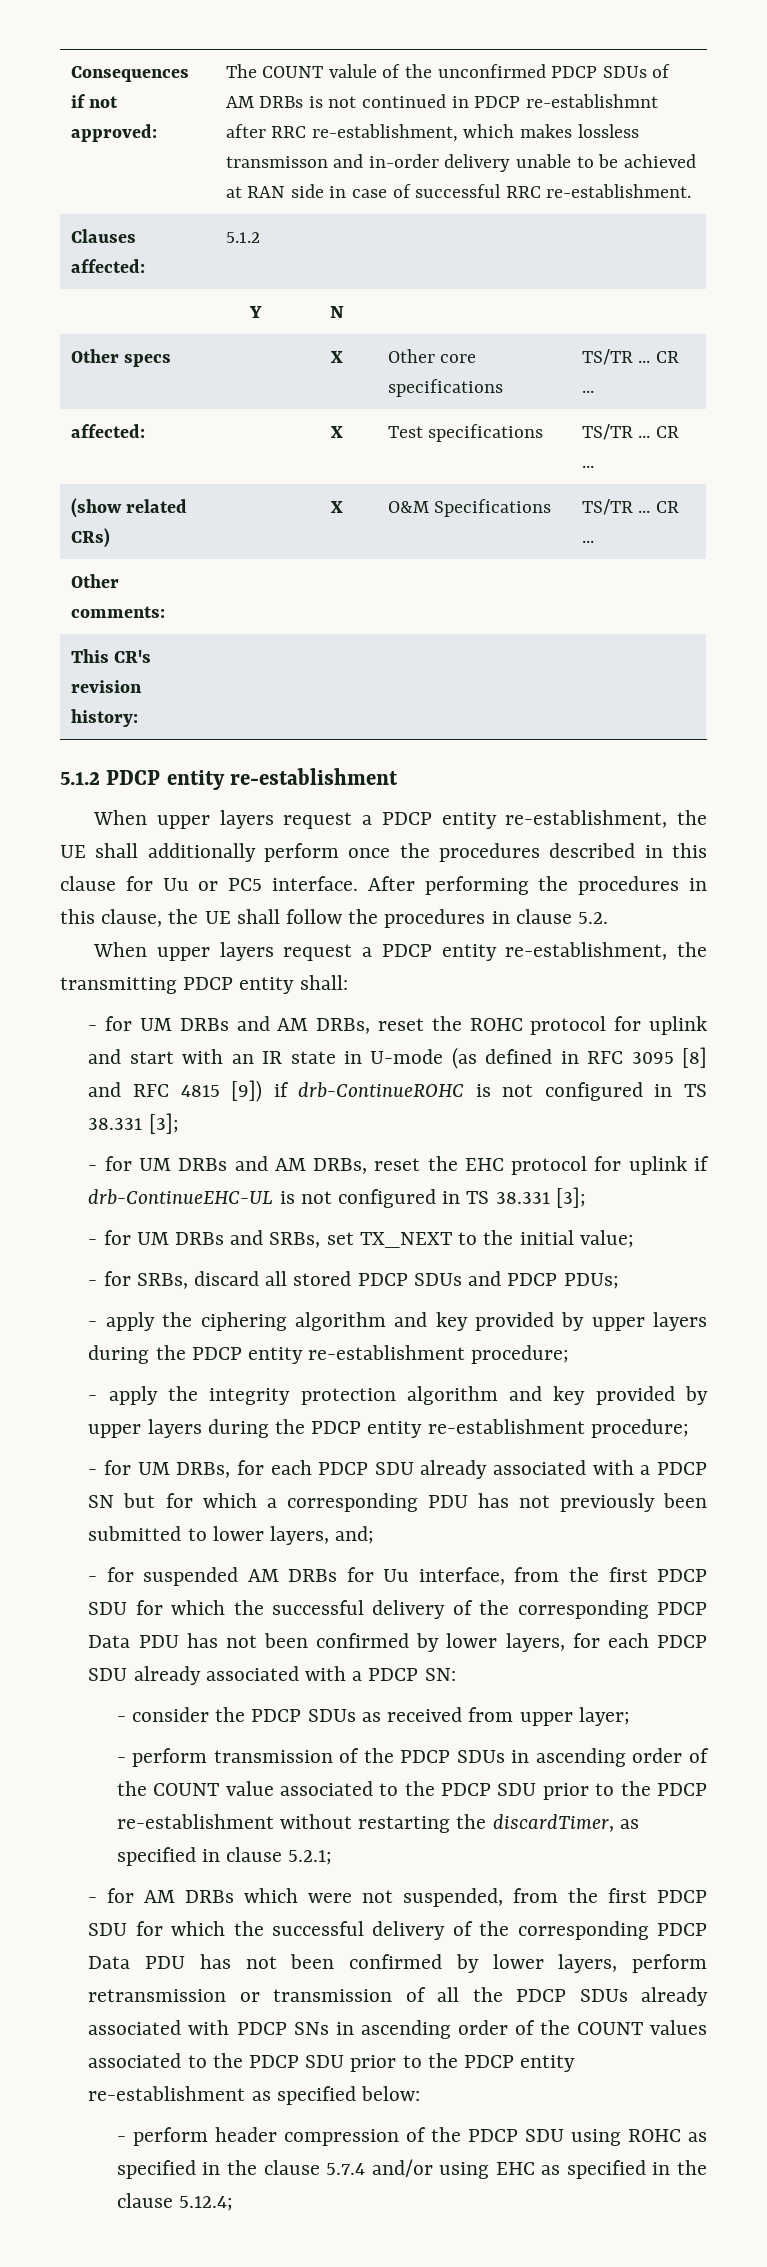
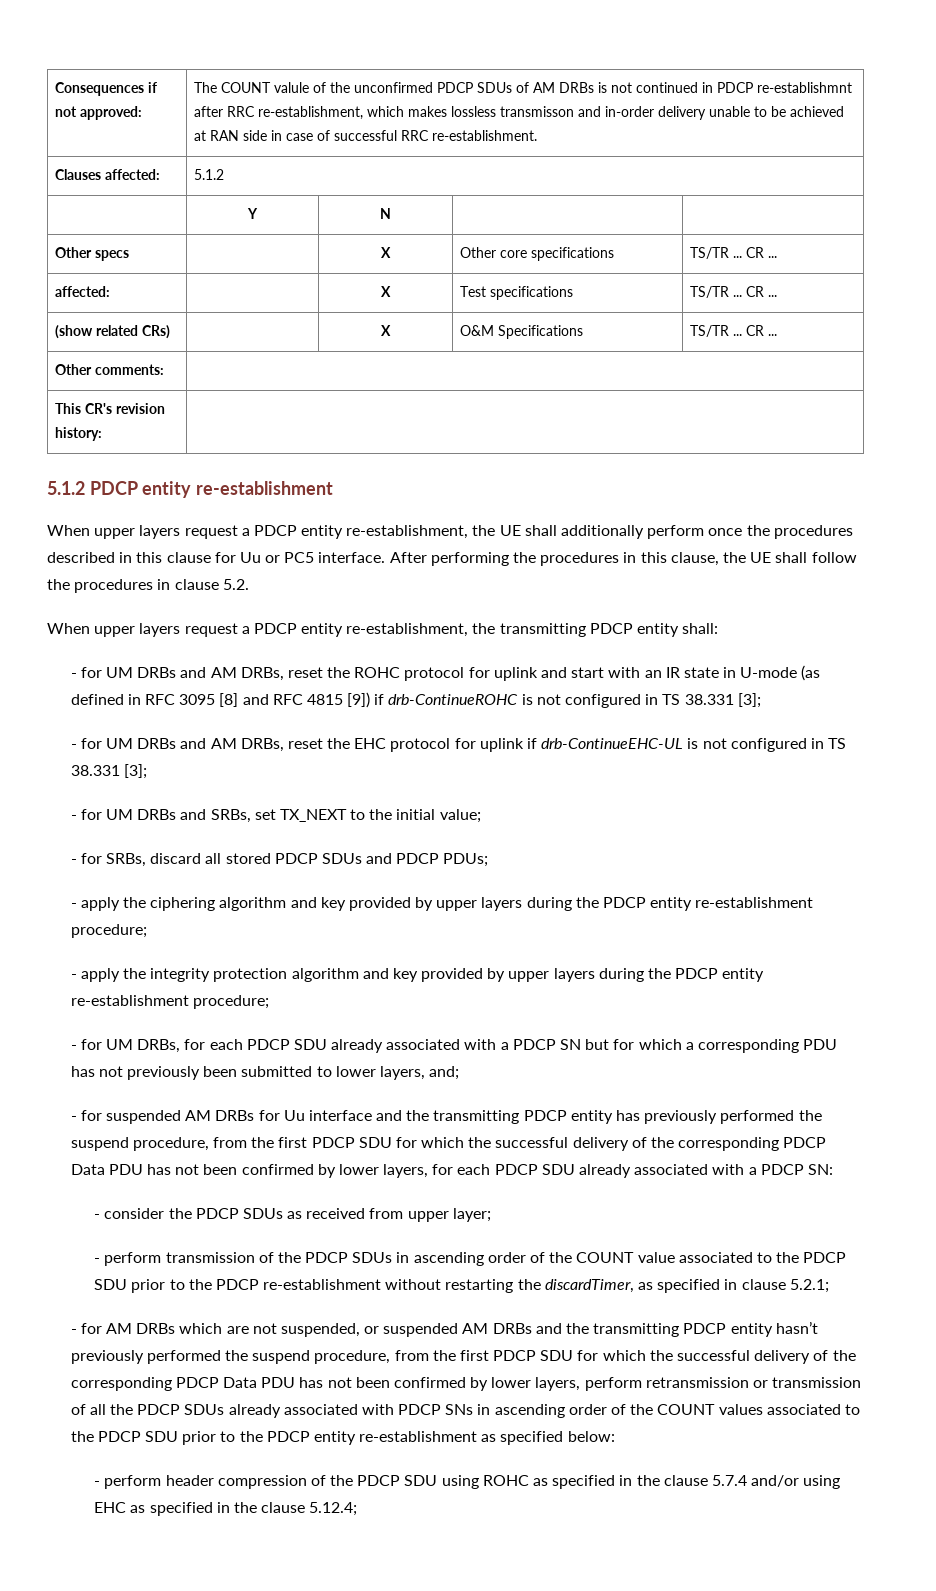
- - for suspended AM DRBs for Uu interface, from the first PDCP SDU for which the successful delivery of the corresponding PDCP Data PDU has not been confirmed by lower layers, for each PDCP SDU already associated with a PDCP SN:
+ - for suspended AM DRBs for Uu interface and the transmitting PDCP entity has previously performed the suspend procedure, from the first PDCP SDU for which the successful delivery of the corresponding PDCP Data PDU has not been confirmed by lower layers, for each PDCP SDU already associated with a PDCP SN:
- - for AM DRBs which were not suspended, from the first PDCP SDU for which the successful delivery of the corresponding PDCP Data PDU has not been confirmed by lower layers, perform retransmission or transmission of all the PDCP SDUs already associated with PDCP SNs in ascending order of the COUNT values associated to the PDCP SDU prior to the PDCP entity re-establishment as specified below:
+ - for AM DRBs which are not suspended, or suspended AM DRBs and the transmitting PDCP entity hasn’t previously performed the suspend procedure, from the first PDCP SDU for which the successful delivery of the corresponding PDCP Data PDU has not been confirmed by lower layers, perform retransmission or transmission of all the PDCP SDUs already associated with PDCP SNs in ascending order of the COUNT values associated to the PDCP SDU prior to the PDCP entity re-establishment as specified below:

